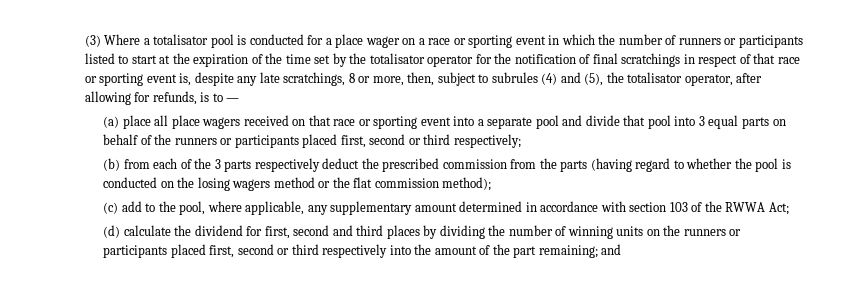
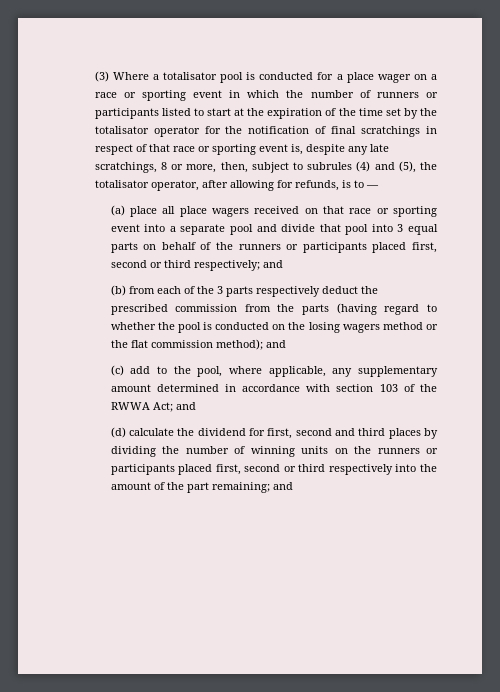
- (a) place all place wagers received on that race or sporting event into a separate pool and divide that pool into 3 equal parts on behalf of the runners or participants placed first, second or third respectively;
+ (a) place all place wagers received on that race or sporting event into a separate pool and divide that pool into 3 equal parts on behalf of the runners or participants placed first, second or third respectively; and
- (b) from each of the 3 parts respectively deduct the prescribed commission from the parts (having regard to whether the pool is conducted on the losing wagers method or the flat commission method);
+ (b) from each of the 3 parts respectively deduct the prescribed commission from the parts (having regard to whether the pool is conducted on the losing wagers method or the flat commission method); and
- (c) add to the pool, where applicable, any supplementary amount determined in accordance with section 103 of the RWWA Act;
+ (c) add to the pool, where applicable, any supplementary amount determined in accordance with section 103 of the RWWA Act; and

